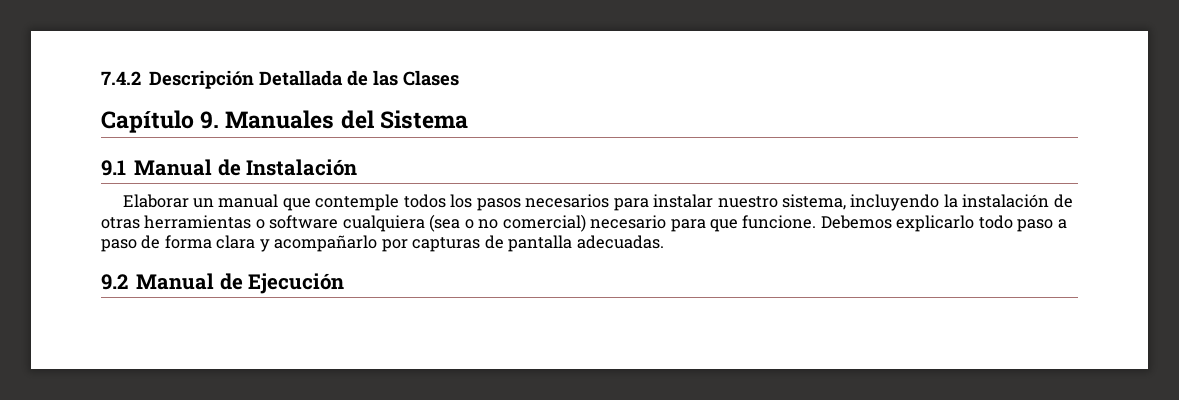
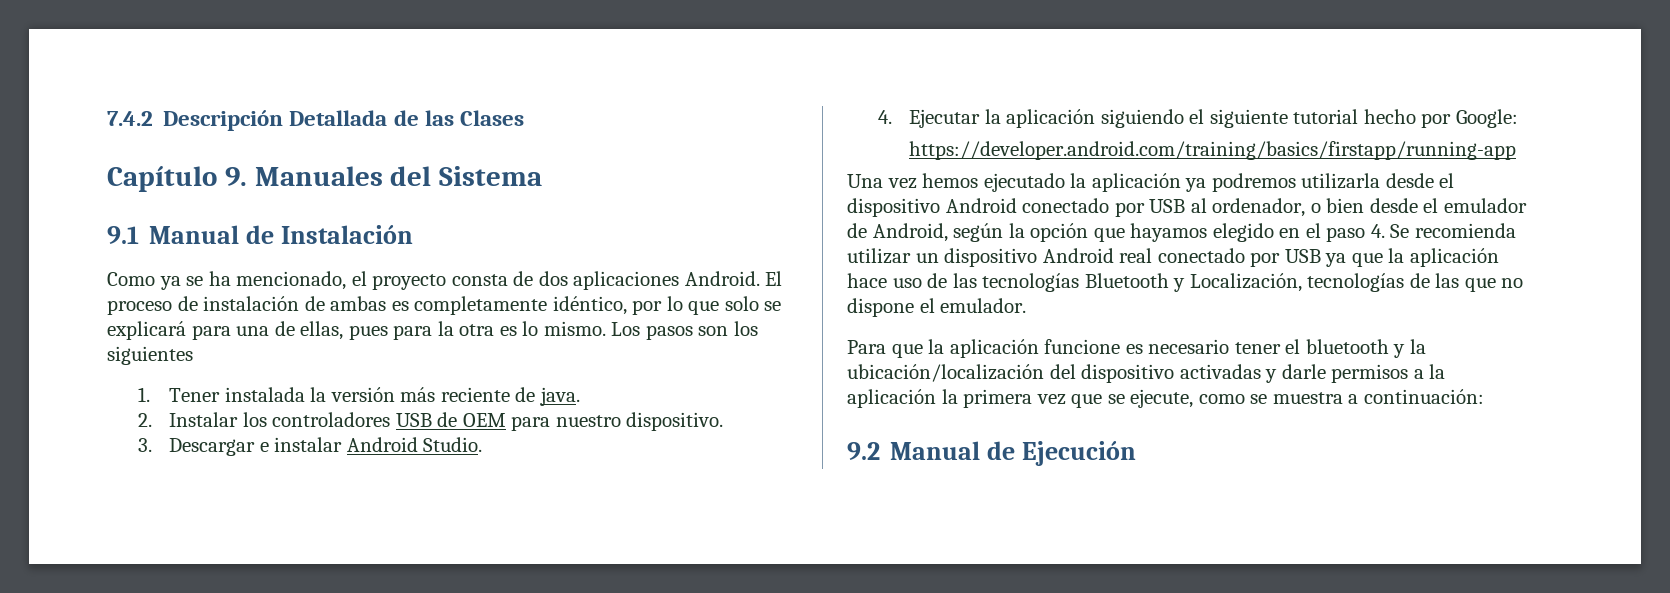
- Elaborar un manual que contemple todos los pasos necesarios para instalar nuestro sistema, incluyendo la instalación de otras herramientas o software cualquiera (sea o no comercial) necesario para que funcione. Debemos explicarlo todo paso a paso de forma clara y acompañarlo por capturas de pantalla adecuadas.
+ Como ya se ha mencionado, el proyecto consta de dos aplicaciones Android. El proceso de instalación de ambas es completamente idéntico, por lo que solo se explicará para una de ellas, pues para la otra es lo mismo. Los pasos son los siguientes
+ 1. Tener instalada la versión más reciente de java.
+ 2. Instalar los controladores USB de OEM para nuestro dispositivo.
+ 3. Descargar e instalar Android Studio.
+ 4. Ejecutar la aplicación siguiendo el siguiente tutorial hecho por Google:
+ https://developer.android.com/training/basics/firstapp/running-app
+ Una vez hemos ejecutado la aplicación ya podremos utilizarla desde el dispositivo Android conectado por USB al ordenador, o bien desde el emulador de Android, según la opción que hayamos elegido en el paso 4. Se recomienda utilizar un dispositivo Android real conectado por USB ya que la aplicación hace uso de las tecnologías Bluetooth y Localización, tecnologías de las que no dispone el emulador.
+ Para que la aplicación funcione es necesario tener el bluetooth y la ubicación/localización del dispositivo activadas y darle permisos a la aplicación la primera vez que se ejecute, como se muestra a continuación:

